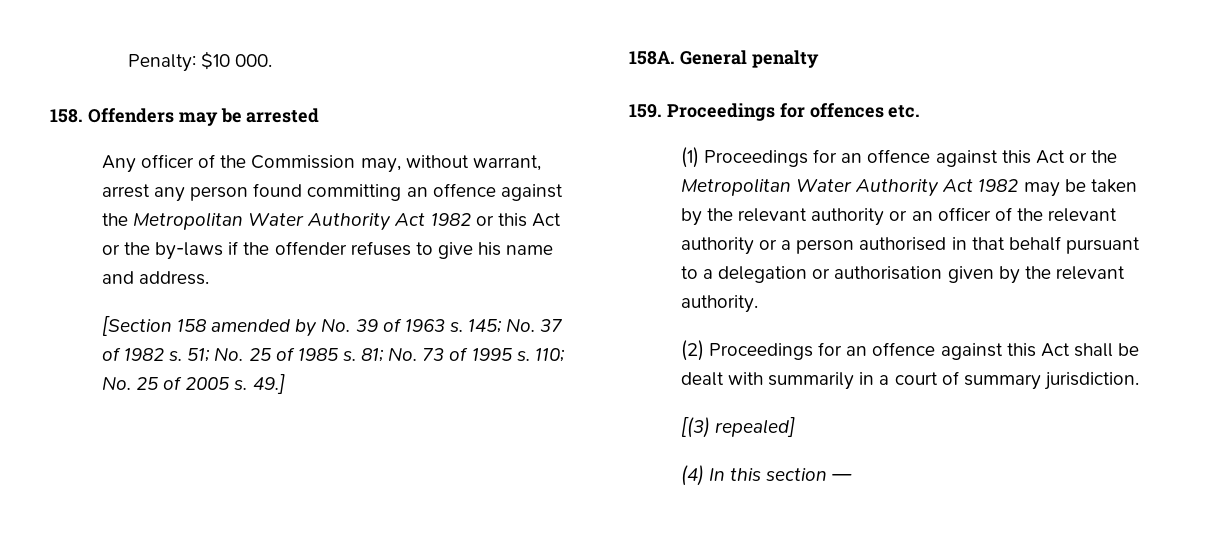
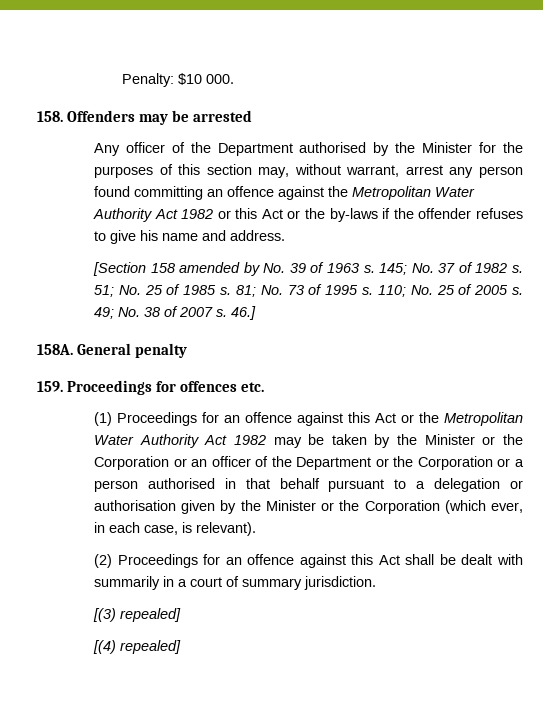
- Any officer of the Commission may, without warrant, arrest any person found committing an offence against the Metropolitan Water Authority Act 1982 or this Act or the by-laws if the offender refuses to give his name and address.
+ Any officer of the Department authorised by the Minister for the purposes of this section may, without warrant, arrest any person found committing an offence against the Metropolitan Water Authority Act 1982 or this Act or the by-laws if the offender refuses to give his name and address.
- 49.]
+ 49; No. 38 of 2007 s. 46.]
- (1) Proceedings for an offence against this Act or the Metropolitan Water Authority Act 1982 may be taken by the relevant authority or an officer of the relevant authority or a person authorised in that behalf pursuant to a delegation or authorisation given by the relevant authority.
+ (1) Proceedings for an offence against this Act or the Metropolitan Water Authority Act 1982 may be taken by the Minister or the Corporation or an officer of the Department or the Corporation or a person authorised in that behalf pursuant to a delegation or authorisation given by the Minister or the Corporation (which ever, in each case, is relevant).
- (4) In this section —
+ [(4) repealed]

